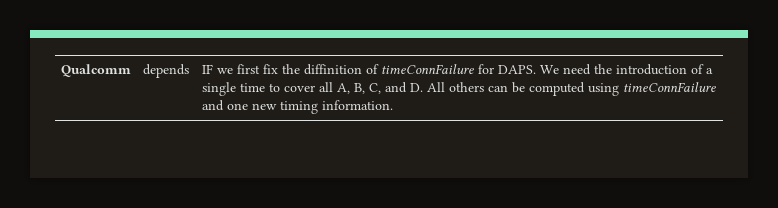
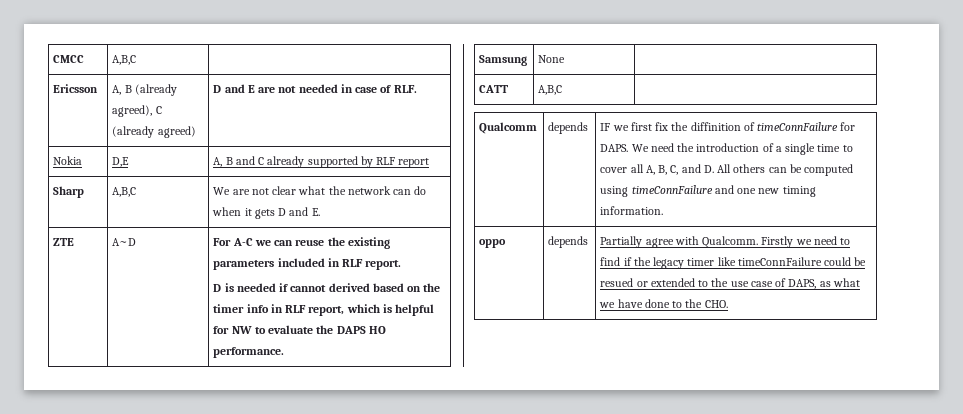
+ CMCC | A,B,C |
+ Ericsson | A, B (already agreed), C (already agreed) | D and E are not needed in case of RLF.
+ Nokia | D,E | A, B and C already supported by RLF report
+ Sharp | A,B,C | We are not clear what the network can do when it gets D and E.
+ ZTE | A~D | For A-C we can reuse the existing parameters included in RLF report.
+ D is needed if cannot derived based on the timer info in RLF report, which is helpful for NW to evaluate the DAPS HO performance.
+ Samsung | None |
+ CATT | A,B,C |
+ oppo | depends | Partially agree with Qualcomm. Firstly we need to find if the legacy timer like timeConnFailure could be resued or extended to the use case of DAPS, as what we have done to the CHO.

